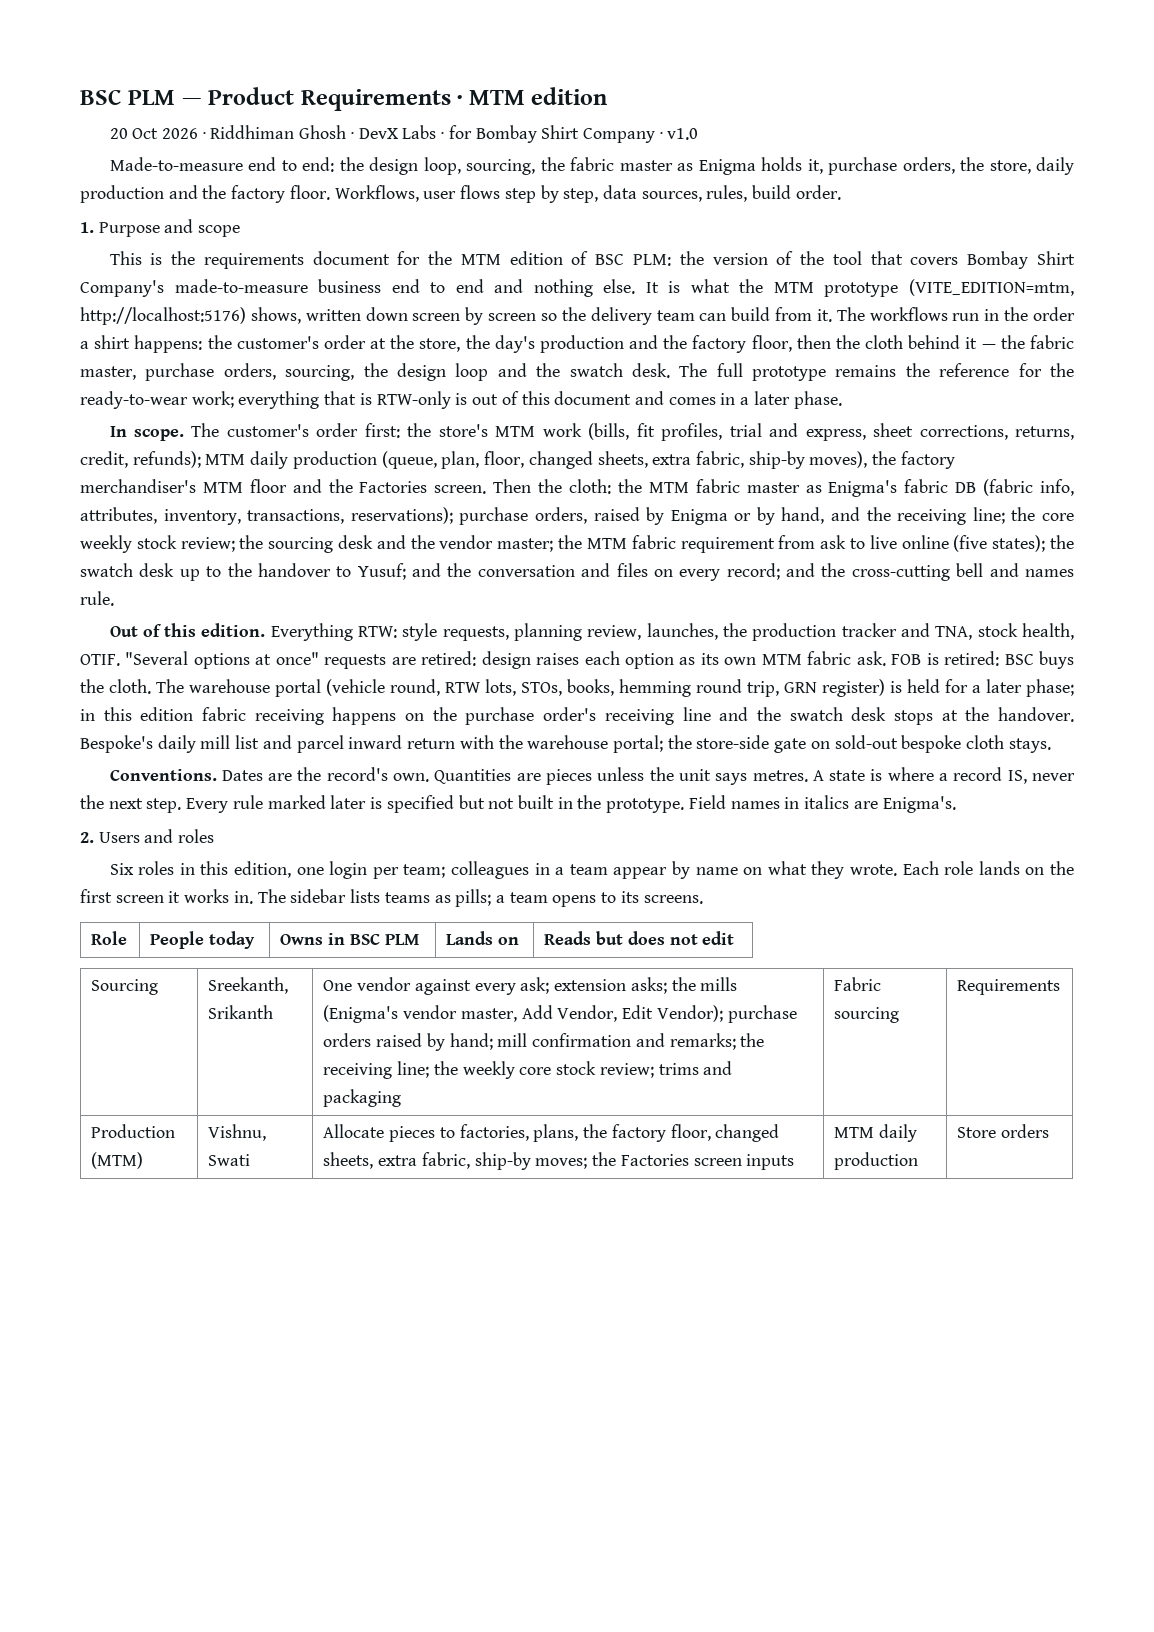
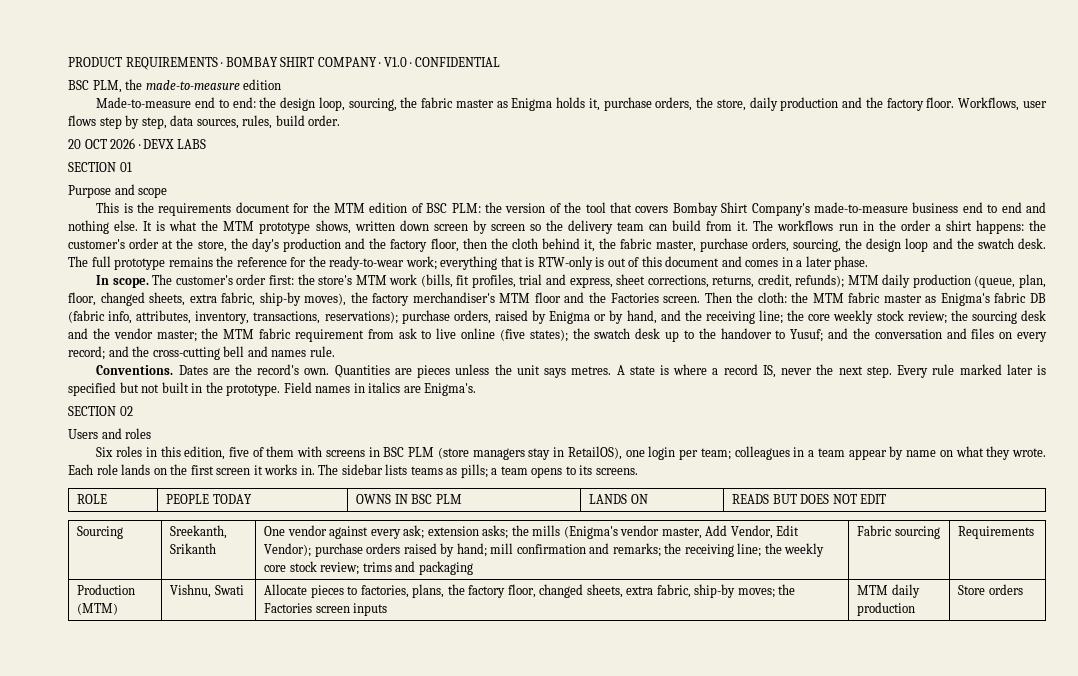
- BSC PLM — Product Requirements · MTM edition
- 20 Oct 2026 · Riddhiman Ghosh · DevX Labs · for Bombay Shirt Company · v1.0
+ PRODUCT REQUIREMENTS · BOMBAY SHIRT COMPANY · V1.0 · CONFIDENTIAL
+ BSC PLM, the made-to-measure edition
- 1. Purpose and scope
+ 20 OCT 2026 · DEVX LABS
+ SECTION 01
+ Purpose and scope
- It is what the MTM prototype (VITE_EDITION=mtm, http://localhost:5176) shows, written down screen by screen so the delivery team can build from it.
+ It is what the MTM prototype shows, written down screen by screen so the delivery team can build from it.
- The workflows run in the order a shirt happens: the customer's order at the store, the day's production and the factory floor, then the cloth behind it — the fabric master, purchase orders, sourcing, the design loop and the swatch desk.
+ The workflows run in the order a shirt happens: the customer's order at the store, the day's production and the factory floor, then the cloth behind it, the fabric master, purchase orders, sourcing, the design loop and the swatch desk.
- Out of this edition. Everything RTW: style requests, planning review, launches, the production tracker and TNA, stock health, OTIF. "Several options at once" requests are retired: design raises each option as its own MTM fabric ask. FOB is retired: BSC buys the cloth. The warehouse portal (vehicle round, RTW lots, STOs, books, hemming round trip, GRN register) is held for a later phase; in this edition fabric receiving happens on the purchase order's receiving line and the swatch desk stops at the handover. Bespoke's daily mill list and parcel inward return with the warehouse portal; the store-side gate on sold-out bespoke cloth stays.
- 2. Users and roles
+ SECTION 02
+ Users and roles
- Six roles in this edition, one login per team; colleagues in a team appear by name on what they wrote.
+ Six roles in this edition, five of them with screens in BSC PLM (store managers stay in RetailOS), one login per team; colleagues in a team appear by name on what they wrote.
- Role | People today | Owns in BSC PLM | Lands on | Reads but does not edit
+ ROLE | PEOPLE TODAY | OWNS IN BSC PLM | LANDS ON | READS BUT DOES NOT EDIT

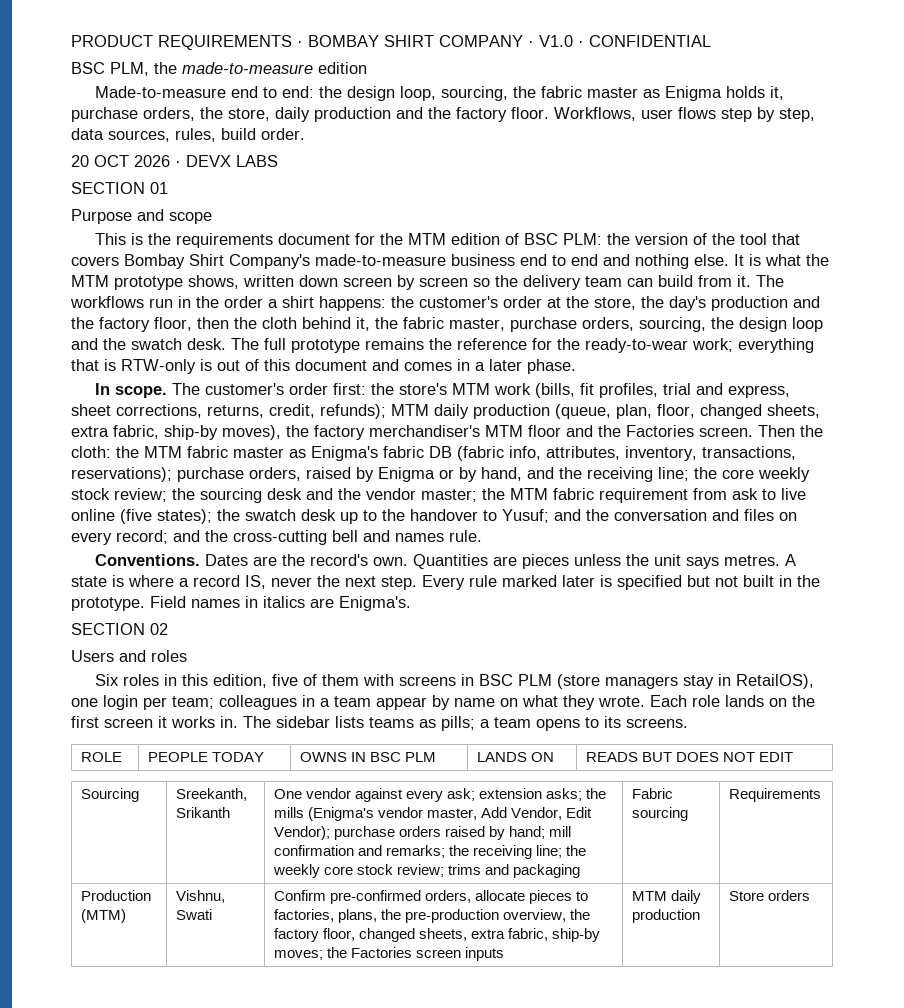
- Production (MTM) | Vishnu, Swati | Allocate pieces to factories, plans, the factory floor, changed sheets, extra fabric, ship-by moves; the Factories screen inputs | MTM daily production | Store orders
+ Production (MTM) | Vishnu, Swati | Confirm pre-confirmed orders, allocate pieces to factories, plans, the pre-production overview, the factory floor, changed sheets, extra fabric, ship-by moves; the Factories screen inputs | MTM daily production | Store orders

